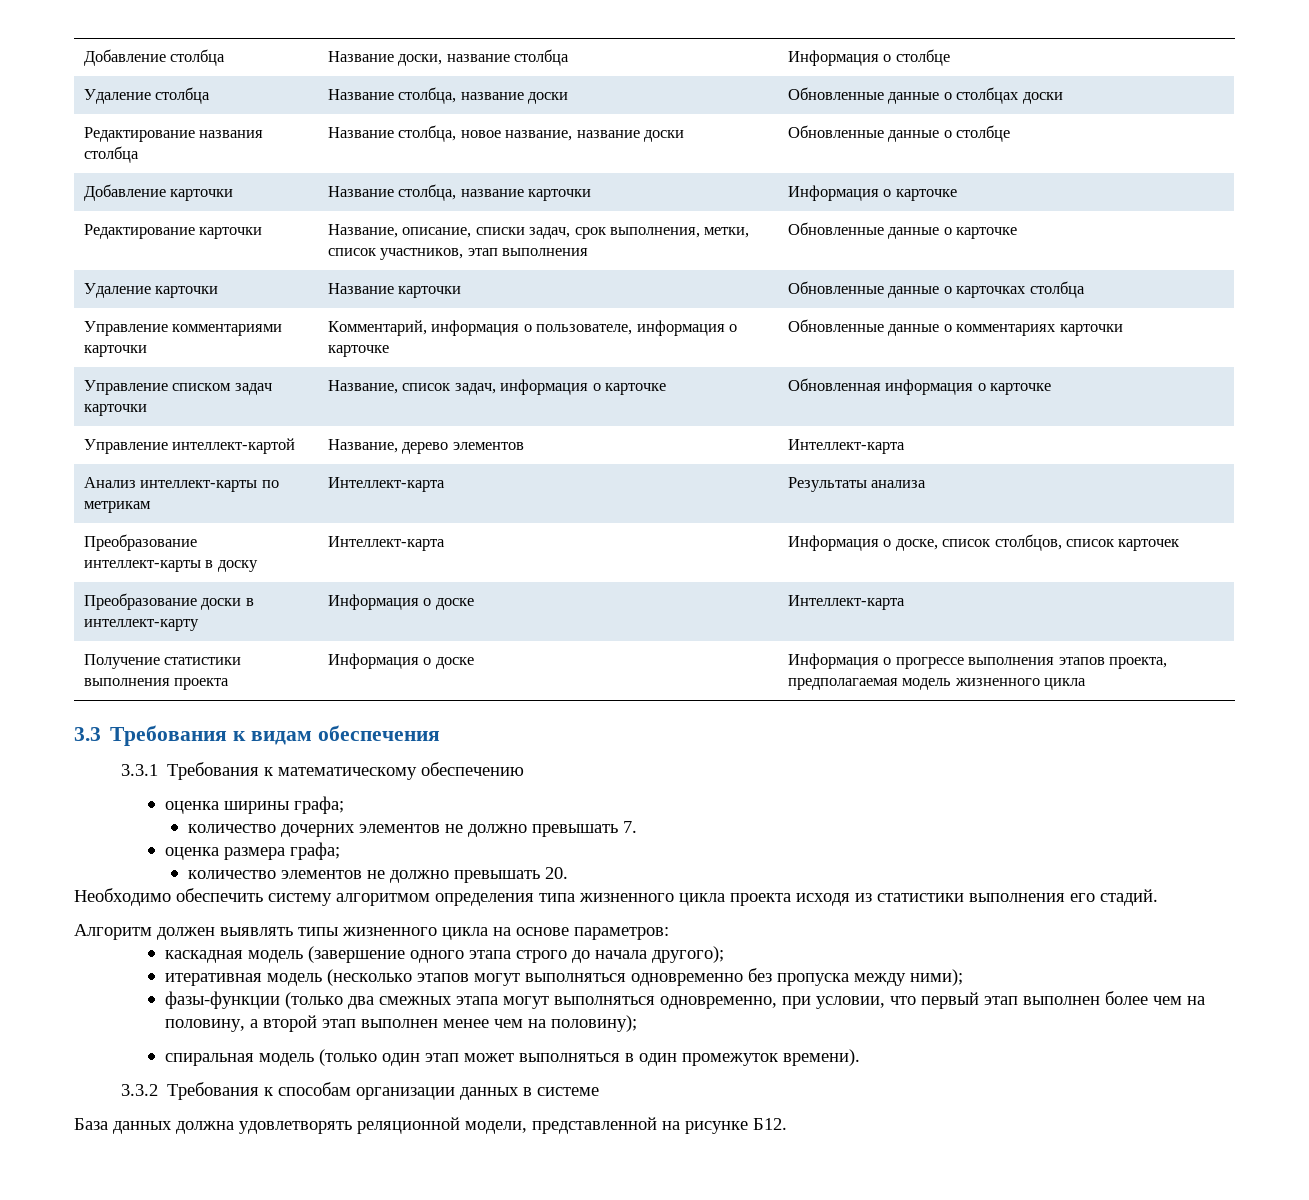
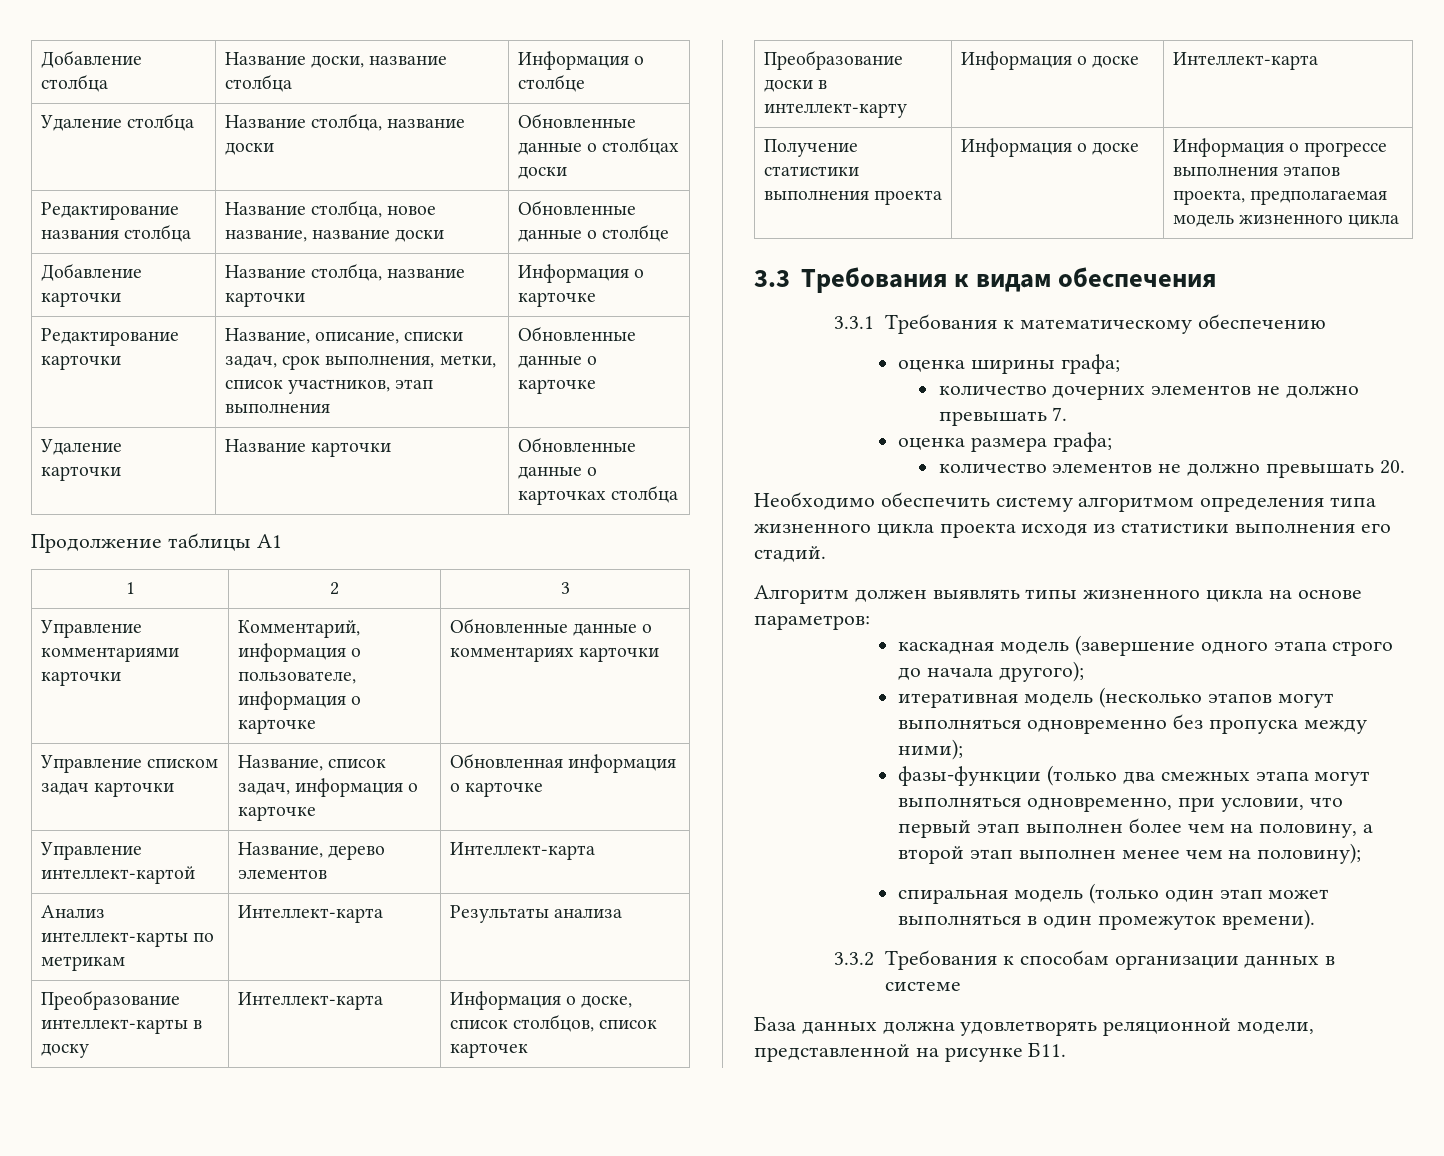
+ Продолжение таблицы А1
+ 1 | 2 | 3
- База данных должна удовлетворять реляционной модели, представленной на рисунке Б12.
+ База данных должна удовлетворять реляционной модели, представленной на рисунке Б11.

